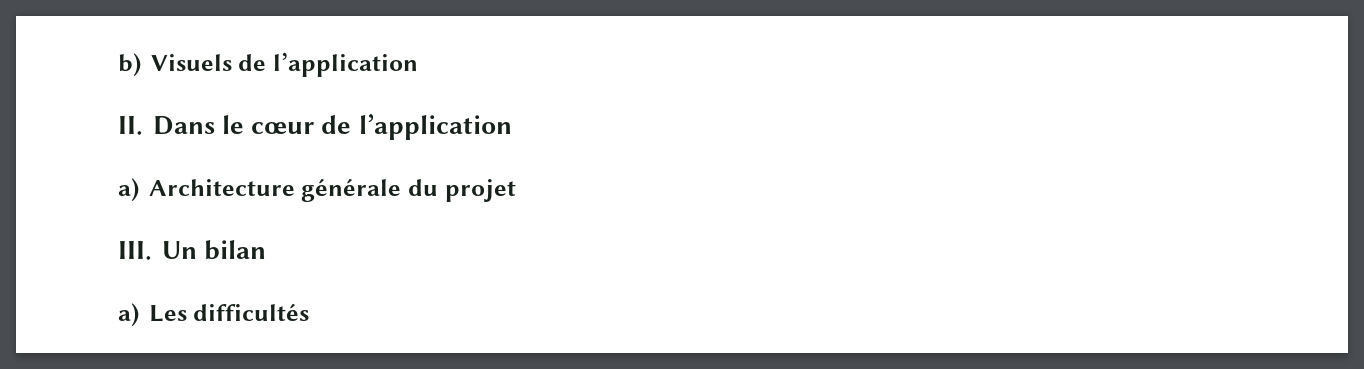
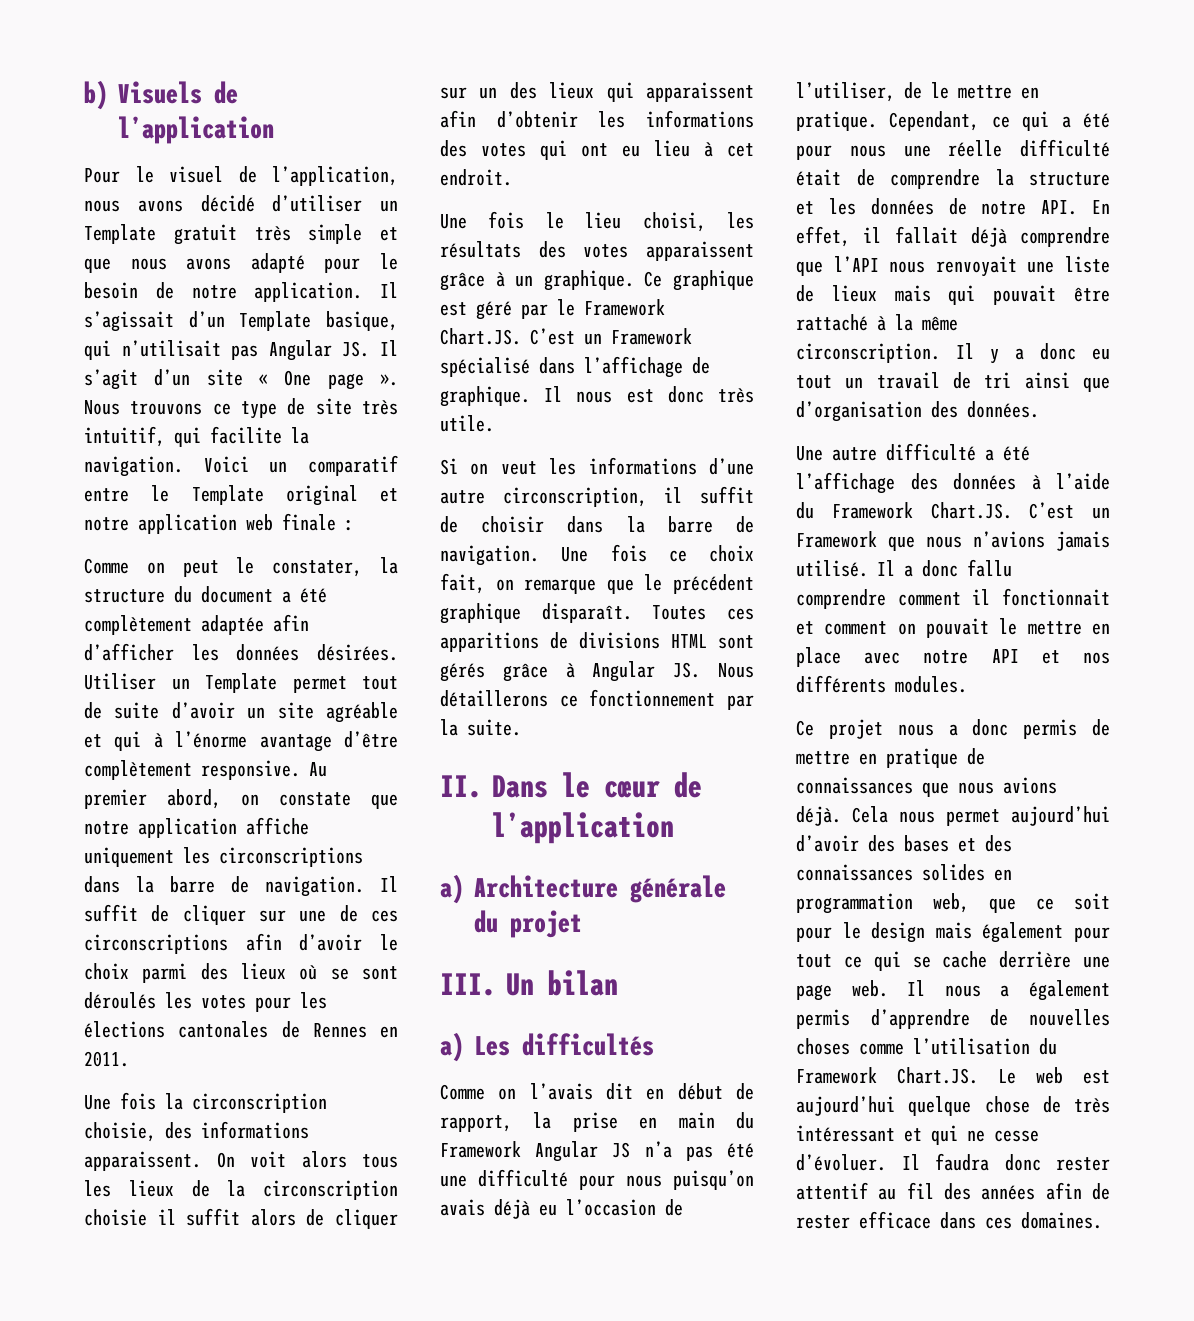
+ Pour le visuel de l’application, nous avons décidé d’utiliser un Template gratuit très simple et que nous avons adapté pour le besoin de notre application. Il s’agissait d’un Template basique, qui n’utilisait pas Angular JS. Il s’agit d’un site « One page ». Nous trouvons ce type de site très intuitif, qui facilite la navigation. Voici un comparatif entre le Template original et notre application web finale :
+ Comme on peut le constater, la structure du document a été complètement adaptée afin d’afficher les données désirées. Utiliser un Template permet tout de suite d’avoir un site agréable et qui à l’énorme avantage d’être complètement responsive. Au premier abord, on constate que notre application affiche uniquement les circonscriptions dans la barre de navigation. Il suffit de cliquer sur une de ces circonscriptions afin d’avoir le choix parmi des lieux où se sont déroulés les votes pour les élections cantonales de Rennes en 2011.
+ Une fois la circonscription choisie, des informations apparaissent. On voit alors tous les lieux de la circonscription choisie il suffit alors de cliquer sur un des lieux qui apparaissent afin d’obtenir les informations des votes qui ont eu lieu à cet endroit.
+ Une fois le lieu choisi, les résultats des votes apparaissent grâce à un graphique. Ce graphique est géré par le Framework Chart.JS. C’est un Framework spécialisé dans l’affichage de graphique. Il nous est donc très utile.
+ Si on veut les informations d’une autre circonscription, il suffit de choisir dans la barre de navigation. Une fois ce choix fait, on remarque que le précédent graphique disparaît. Toutes ces apparitions de divisions HTML sont gérés grâce à Angular JS. Nous détaillerons ce fonctionnement par la suite.
+ Comme on l’avais dit en début de rapport, la prise en main du Framework Angular JS n’a pas été une difficulté pour nous puisqu’on avais déjà eu l’occasion de l’utiliser, de le mettre en pratique. Cependant, ce qui a été pour nous une réelle difficulté était de comprendre la structure et les données de notre API. En effet, il fallait déjà comprendre que l’API nous renvoyait une liste de lieux mais qui pouvait être rattaché à la même circonscription. Il y a donc eu tout un travail de tri ainsi que d’organisation des données.
+ Une autre difficulté a été l’affichage des données à l’aide du Framework Chart.JS. C’est un Framework que nous n’avions jamais utilisé. Il a donc fallu comprendre comment il fonctionnait et comment on pouvait le mettre en place avec notre API et nos différents modules.
+ Ce projet nous a donc permis de mettre en pratique de connaissances que nous avions déjà. Cela nous permet aujourd’hui d’avoir des bases et des connaissances solides en programmation web, que ce soit pour le design mais également pour tout ce qui se cache derrière une page web. Il nous a également permis d’apprendre de nouvelles choses comme l’utilisation du Framework Chart.JS. Le web est aujourd’hui quelque chose de très intéressant et qui ne cesse d’évoluer. Il faudra donc rester attentif au fil des années afin de rester efficace dans ces domaines.

